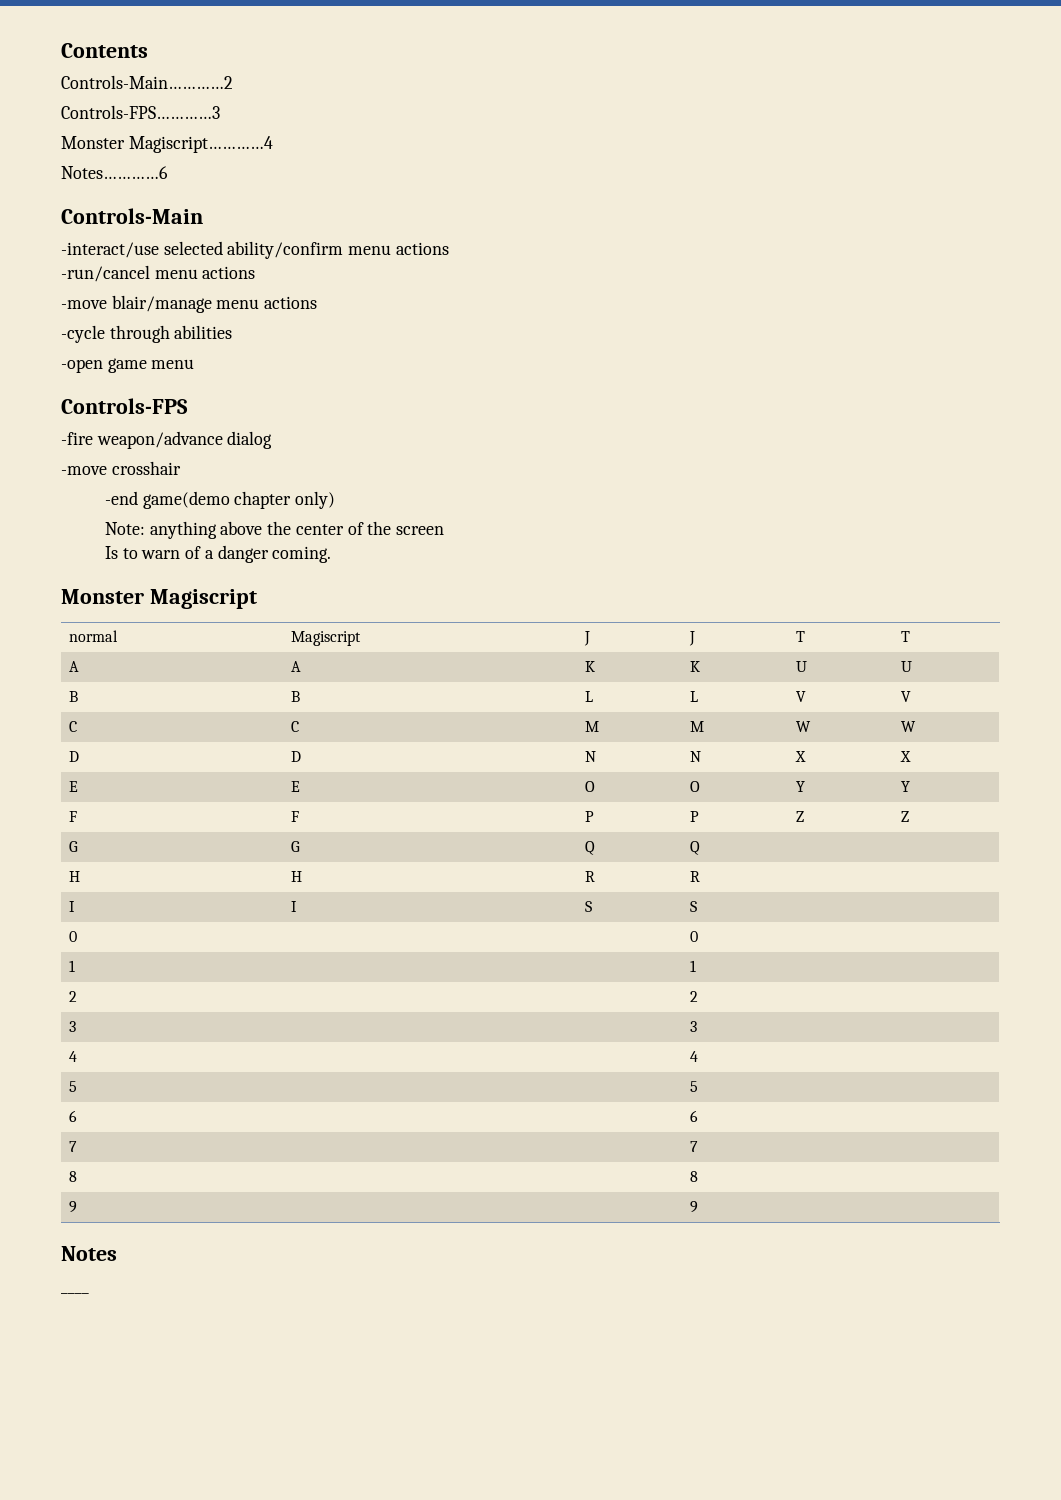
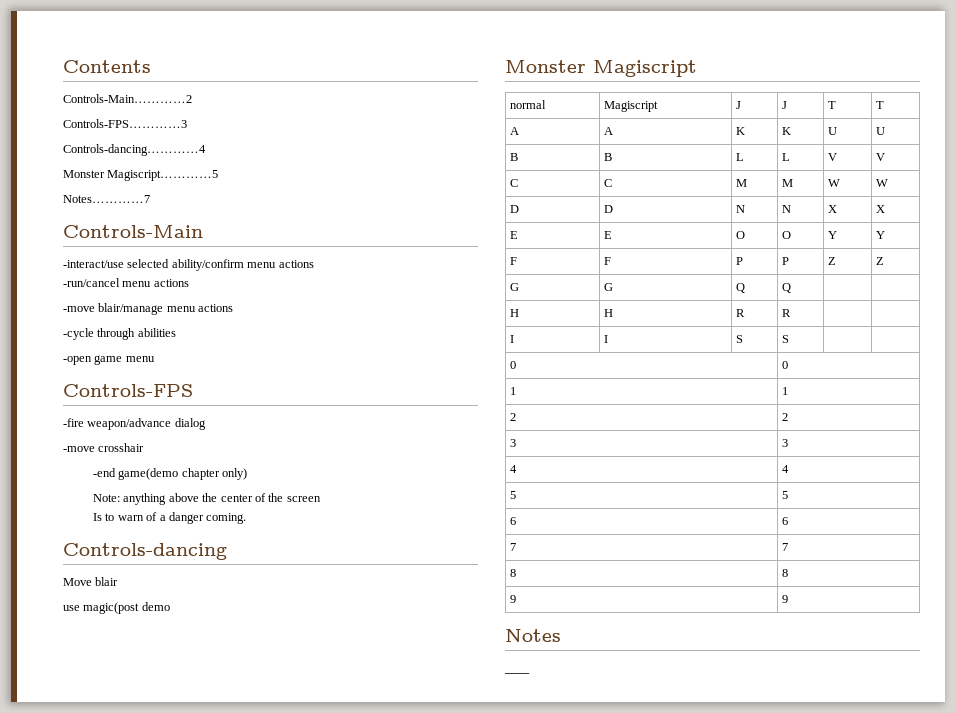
- Monster Magiscript…………4
- Notes…………6
+ Controls-dancing…………4
+ Monster Magiscript…………5
+ Notes…………7
+ Controls-dancing
+ Move blair
+ use magic(post demo

